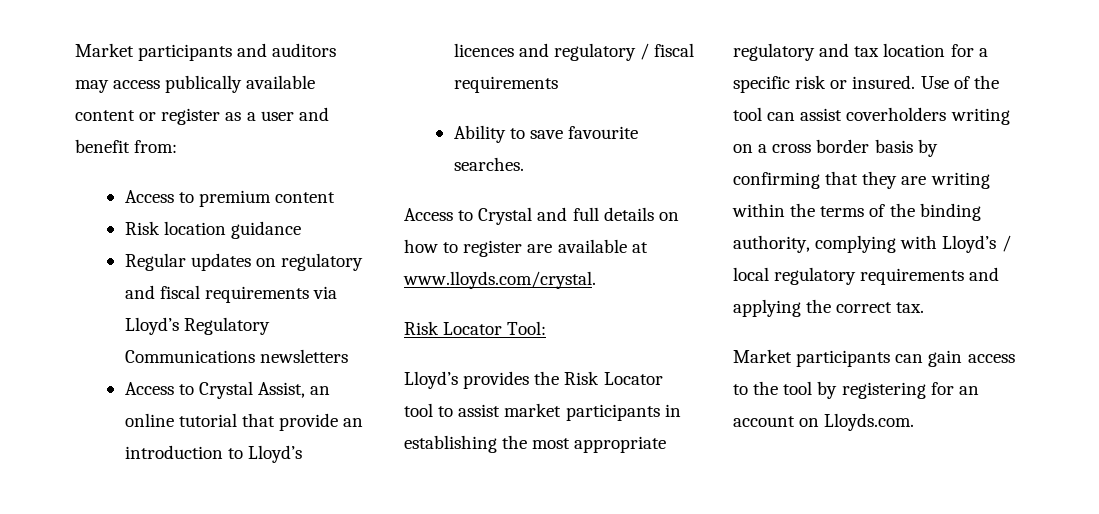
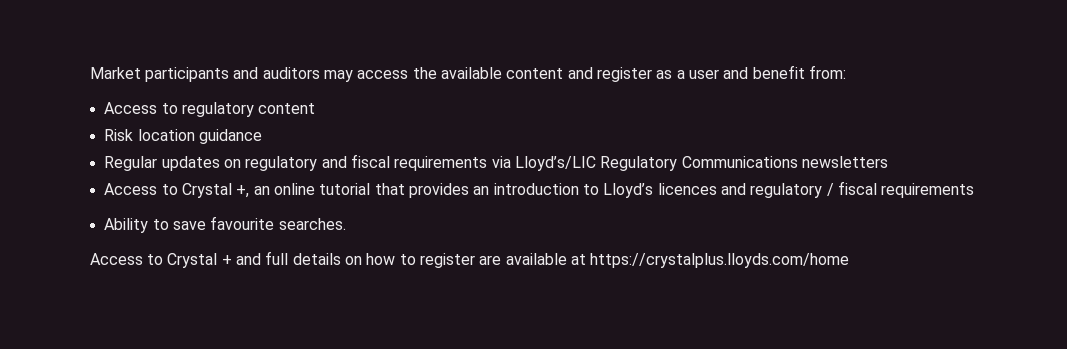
- Market participants and auditors may access publically available content or register as a user and benefit from:
+ Market participants and auditors may access the available content and register as a user and benefit from:
- Access to premium content
+ Access to regulatory content
- Regular updates on regulatory and fiscal requirements via Lloyd’s Regulatory Communications newsletters
+ Regular updates on regulatory and fiscal requirements via Lloyd’s/LIC Regulatory Communications newsletters
- Access to Crystal Assist, an online tutorial that provide an introduction to Lloyd’s licences and regulatory / fiscal requirements
+ Access to Crystal +, an online tutorial that provides an introduction to Lloyd’s licences and regulatory / fiscal requirements
- Access to Crystal and full details on how to register are available at www.lloyds.com/crystal.
- Risk Locator Tool:
- Lloyd’s provides the Risk Locator tool to assist market participants in establishing the most appropriate regulatory and tax location for a specific risk or insured. Use of the tool can assist coverholders writing on a cross border basis by confirming that they are writing within the terms of the binding authority, complying with Lloyd’s / local regulatory requirements and applying the correct tax.
- Market participants can gain access to the tool by registering for an account on Lloyds.com.
+ Access to Crystal + and full details on how to register are available at https://crystalplus.lloyds.com/home

